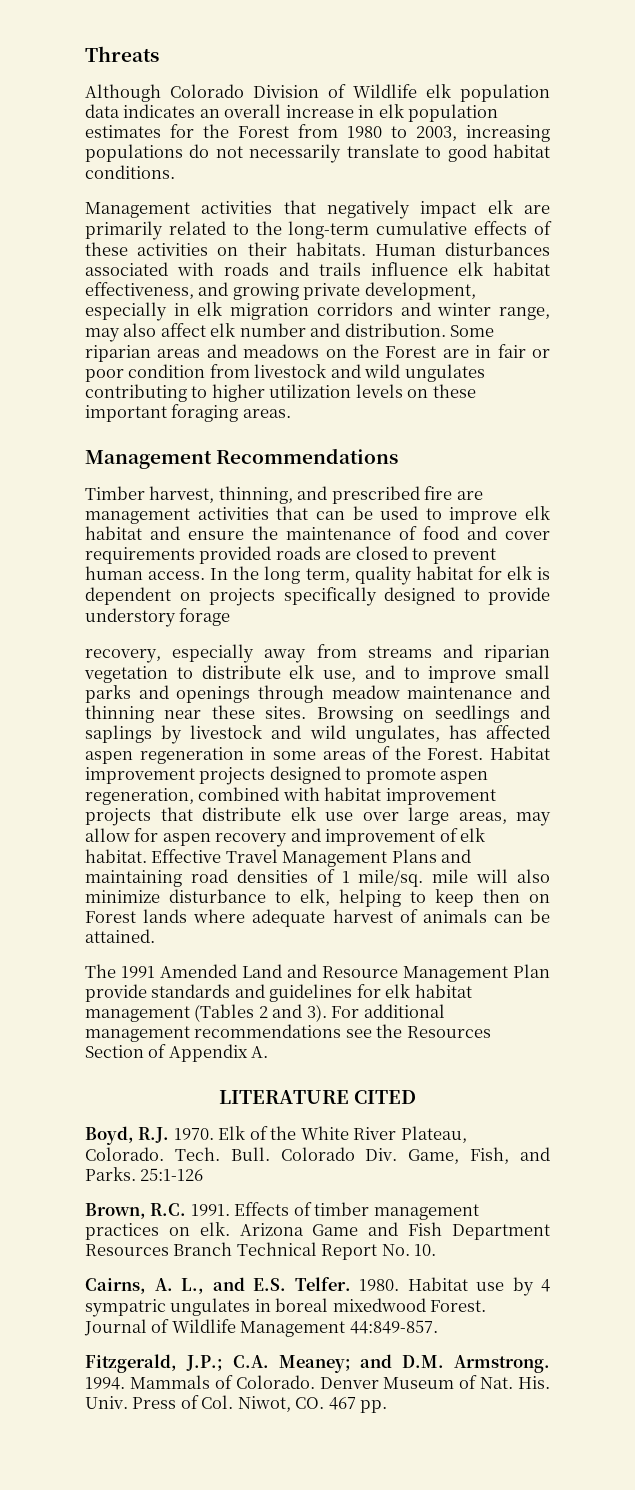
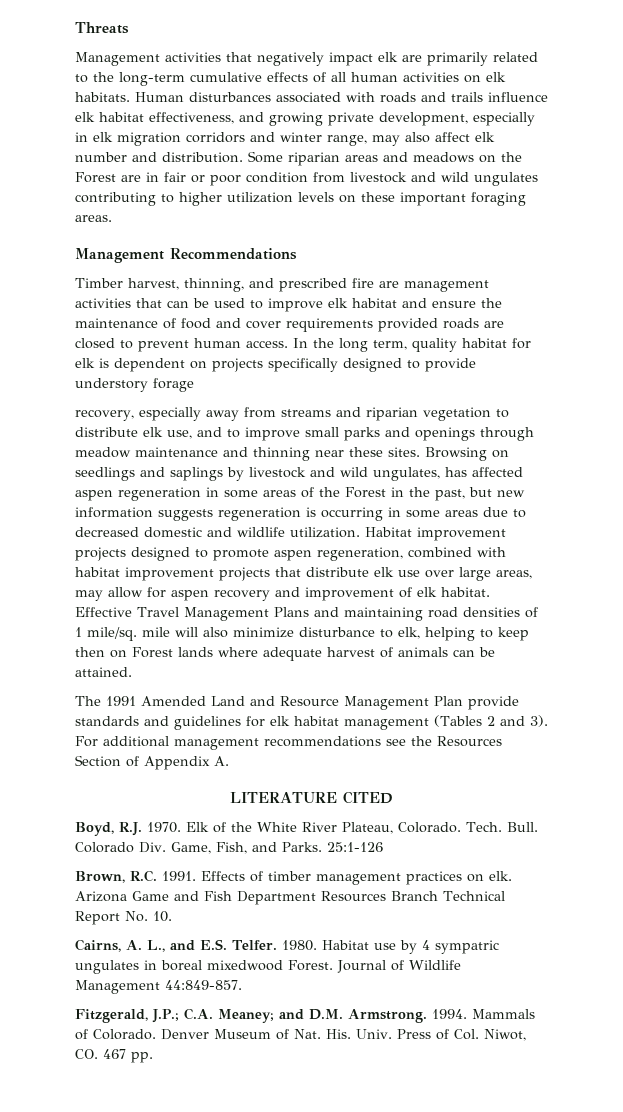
- Although Colorado Division of Wildlife elk population data indicates an overall increase in elk population estimates for the Forest from 1980 to 2003, increasing populations do not necessarily translate to good habitat conditions.
- Management activities that negatively impact elk are primarily related to the long-term cumulative effects of these activities on their habitats.
+ Management activities that negatively impact elk are primarily related to the long-term cumulative effects of all human activities on elk habitats.
- Browsing on seedlings and saplings by livestock and wild ungulates, has affected aspen regeneration in some areas of the Forest.
+ Browsing on seedlings and saplings by livestock and wild ungulates, has affected aspen regeneration in some areas of the Forest in the past, but new information suggests regeneration is occurring in some areas due to decreased domestic and wildlife utilization.

